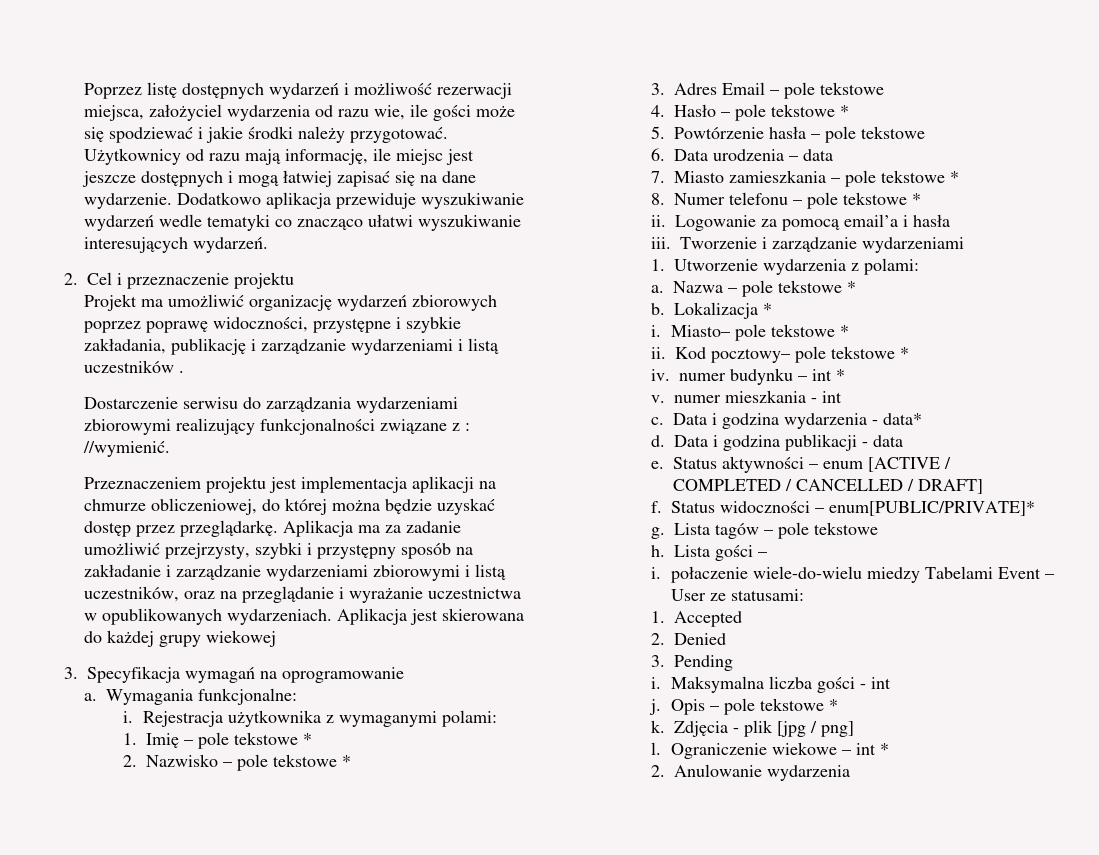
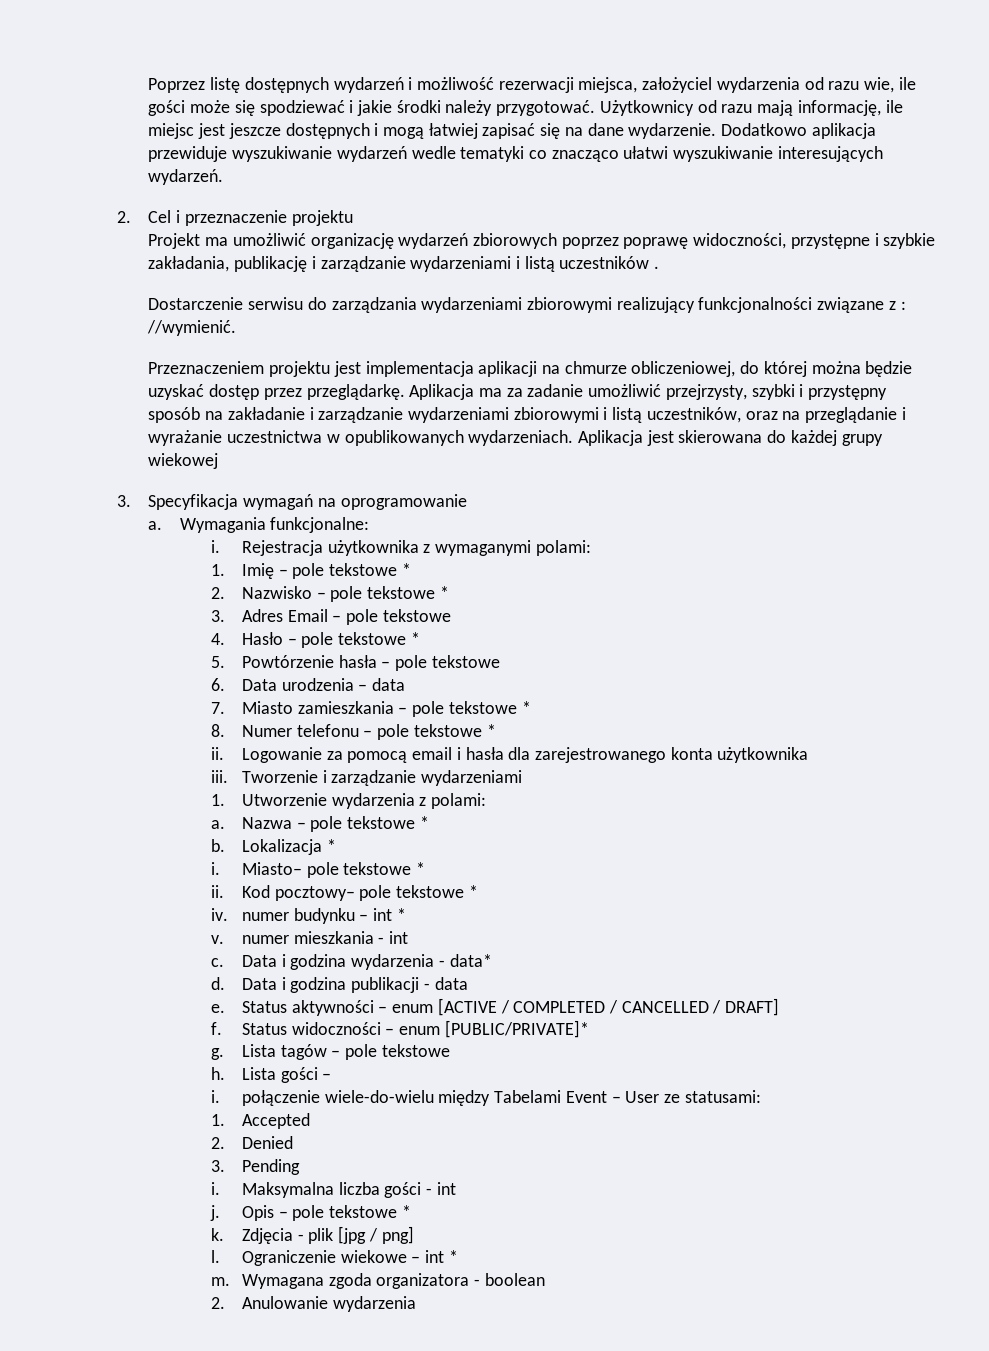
- Logowanie za pomocą email’a i hasła
+ Logowanie za pomocą email i hasła dla zarejestrowanego konta użytkownika
- Status widoczności – enum[PUBLIC/PRIVATE]*
+ Status widoczności – enum [PUBLIC/PRIVATE]*
- i. połaczenie wiele-do-wielu miedzy Tabelami Event – User ze statusami:
+ i. połączenie wiele-do-wielu między Tabelami Event – User ze statusami:
+ m. Wymagana zgoda organizatora - boolean

